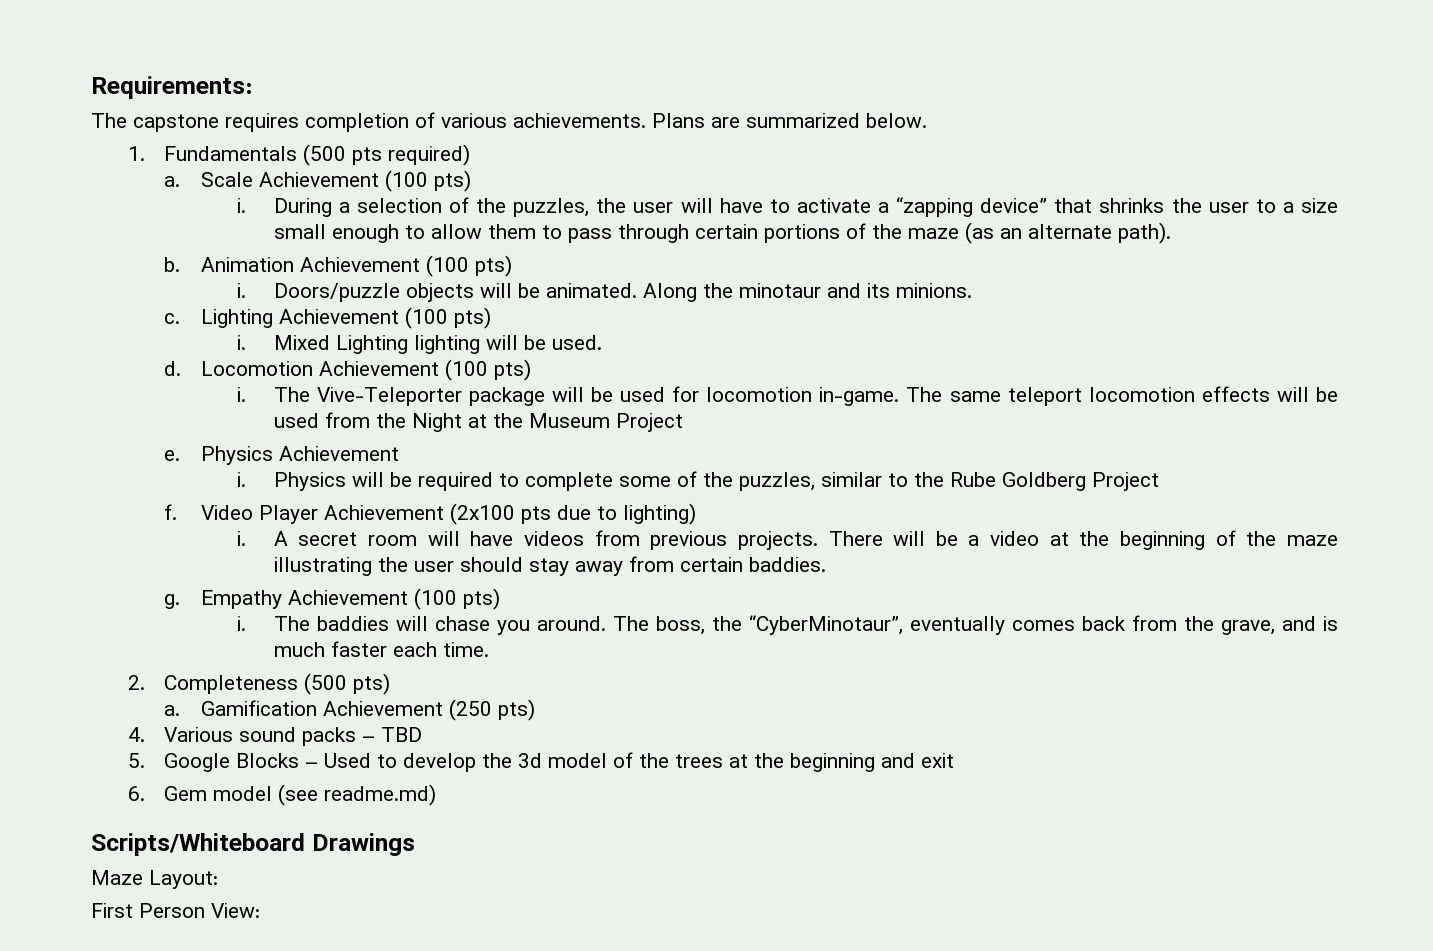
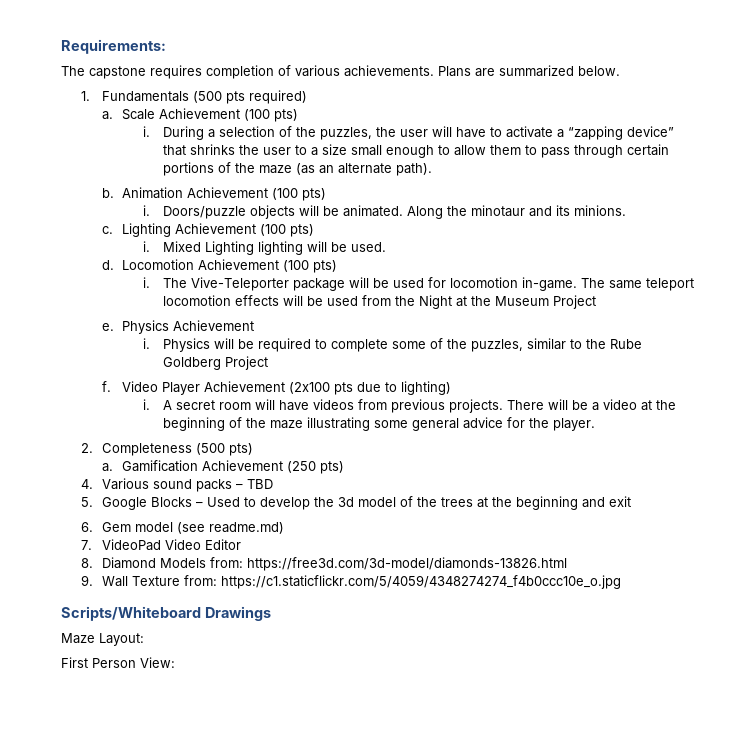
- There will be a video at the beginning of the maze illustrating the user should stay away from certain baddies.
- g. Empathy Achievement (100 pts)
- i. The baddies will chase you around. The boss, the “CyberMinotaur”, eventually comes back from the grave, and is much faster each time.
+ There will be a video at the beginning of the maze illustrating some general advice for the player.
+ 7. VideoPad Video Editor
+ 8. Diamond Models from: https://free3d.com/3d-model/diamonds-13826.html
+ 9. Wall Texture from: https://c1.staticflickr.com/5/4059/4348274274_f4b0ccc10e_o.jpg

